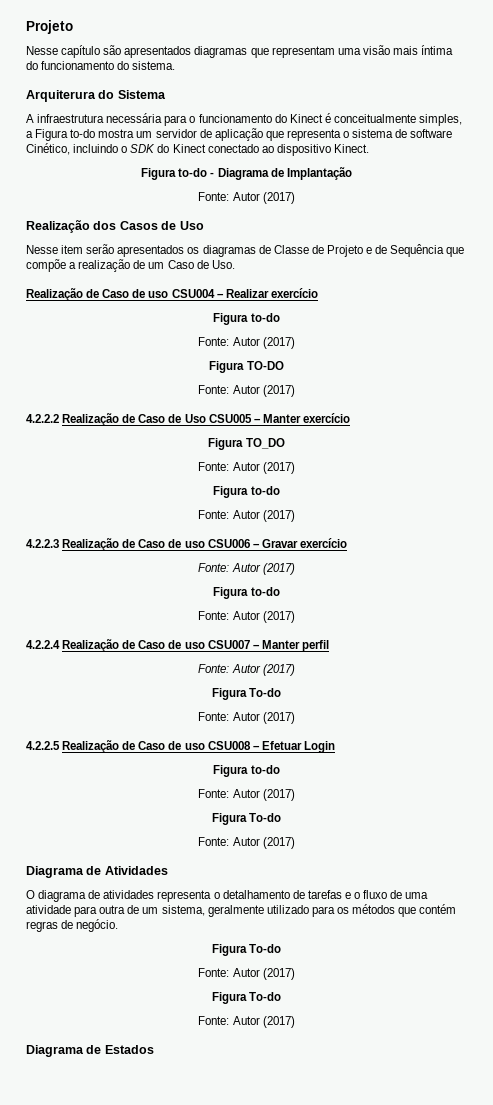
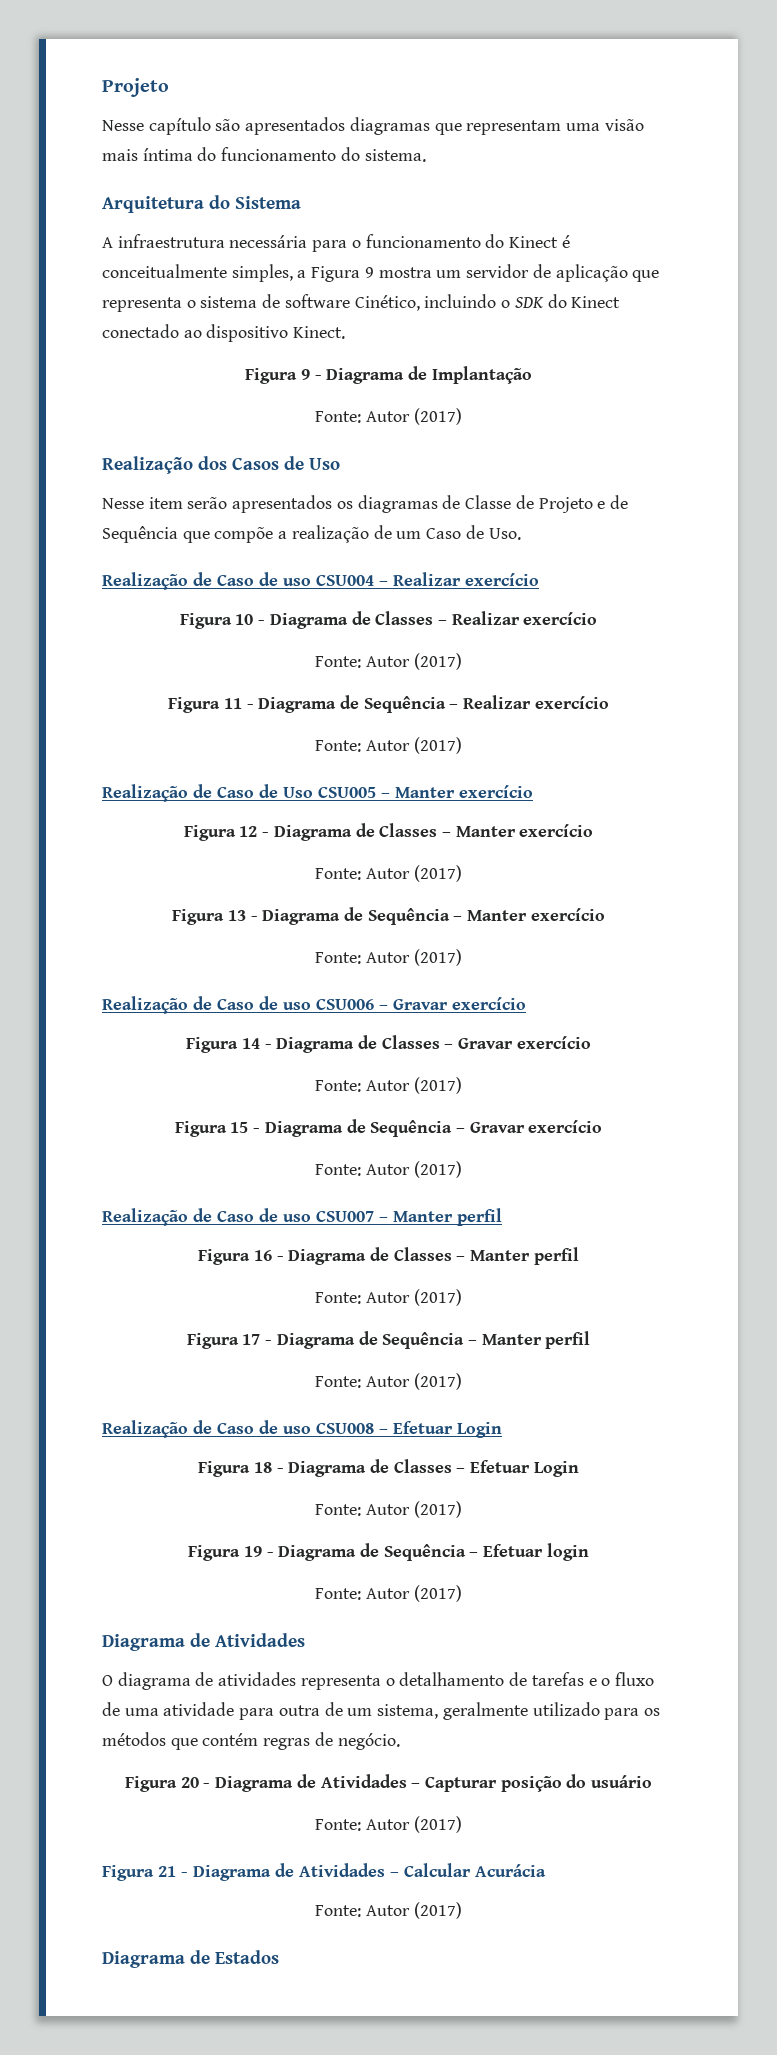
- Arquiterura do Sistema
+ Arquitetura do Sistema
- A infraestrutura necessária para o funcionamento do Kinect é conceitualmente simples, a Figura to-do mostra um servidor de aplicação que representa o sistema de software Cinético, incluindo o SDK do Kinect conectado ao dispositivo Kinect.
+ A infraestrutura necessária para o funcionamento do Kinect é conceitualmente simples, a Figura 9 mostra um servidor de aplicação que representa o sistema de software Cinético, incluindo o SDK do Kinect conectado ao dispositivo Kinect.
- Figura to-do - Diagrama de Implantação
+ Figura 9 - Diagrama de Implantação
  Realização de Caso de uso CSU004 – Realizar exercício
- Figura to-do
+ Figura 10 - Diagrama de Classes – Realizar exercício
  Fonte: Autor (2017)
- Figura TO-DO
+ Figura 11 - Diagrama de Sequência – Realizar exercício
  Fonte: Autor (2017)
- 4.2.2.2 Realização de Caso de Uso CSU005 – Manter exercício
+ Realização de Caso de Uso CSU005 – Manter exercício
- Figura TO_DO
+ Figura 12 - Diagrama de Classes – Manter exercício
  Fonte: Autor (2017)
- Figura to-do
+ Figura 13 - Diagrama de Sequência – Manter exercício
  Fonte: Autor (2017)
- 4.2.2.3 Realização de Caso de uso CSU006 – Gravar exercício
+ Realização de Caso de uso CSU006 – Gravar exercício
+ Figura 14 - Diagrama de Classes – Gravar exercício
  Fonte: Autor (2017)
- Figura to-do
+ Figura 15 - Diagrama de Sequência – Gravar exercício
  Fonte: Autor (2017)
- 4.2.2.4 Realização de Caso de uso CSU007 – Manter perfil
+ Realização de Caso de uso CSU007 – Manter perfil
+ Figura 16 - Diagrama de Classes – Manter perfil
  Fonte: Autor (2017)
- Figura To-do
+ Figura 17 - Diagrama de Sequência – Manter perfil
  Fonte: Autor (2017)
- 4.2.2.5 Realização de Caso de uso CSU008 – Efetuar Login
- Figura to-do
+ Realização de Caso de uso CSU008 – Efetuar Login
+ Figura 18 - Diagrama de Classes – Efetuar Login
  Fonte: Autor (2017)
- Figura To-do
+ Figura 19 - Diagrama de Sequência – Efetuar login
  O diagrama de atividades representa o detalhamento de tarefas e o fluxo de uma atividade para outra de um sistema, geralmente utilizado para os métodos que contém regras de negócio.
- Figura To-do
+ Figura 20 - Diagrama de Atividades – Capturar posição do usuário
  Fonte: Autor (2017)
- Figura To-do
+ Figura 21 - Diagrama de Atividades – Calcular Acurácia

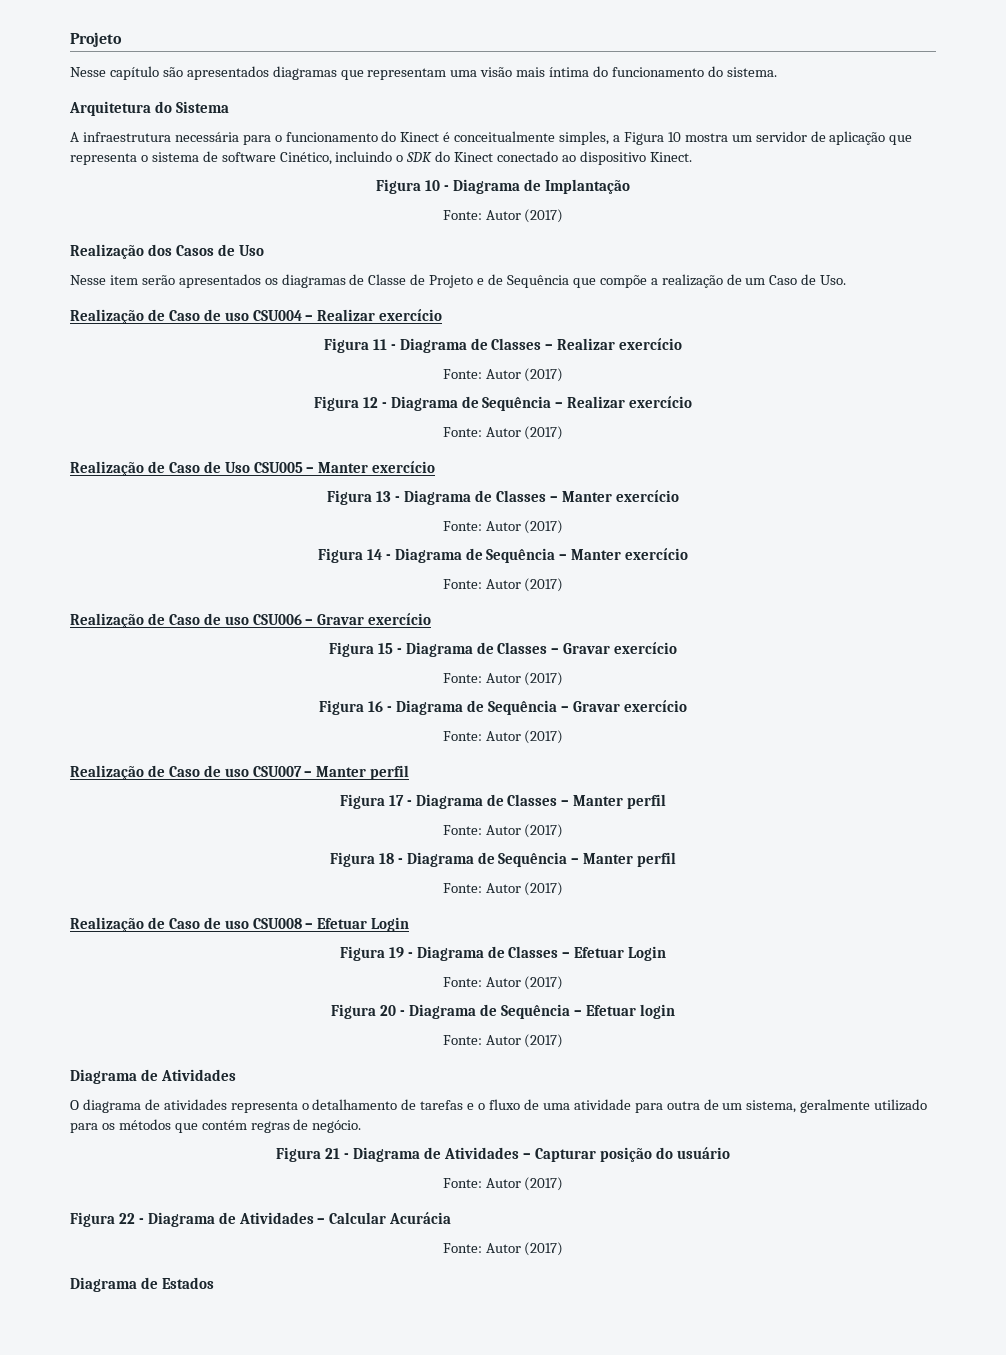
- A infraestrutura necessária para o funcionamento do Kinect é conceitualmente simples, a Figura 9 mostra um servidor de aplicação que representa o sistema de software Cinético, incluindo o SDK do Kinect conectado ao dispositivo Kinect.
+ A infraestrutura necessária para o funcionamento do Kinect é conceitualmente simples, a Figura 10 mostra um servidor de aplicação que representa o sistema de software Cinético, incluindo o SDK do Kinect conectado ao dispositivo Kinect.
- Figura 9 - Diagrama de Implantação
+ Figura 10 - Diagrama de Implantação
- Figura 10 - Diagrama de Classes – Realizar exercício
+ Figura 11 - Diagrama de Classes – Realizar exercício
- Figura 11 - Diagrama de Sequência – Realizar exercício
+ Figura 12 - Diagrama de Sequência – Realizar exercício
- Figura 12 - Diagrama de Classes – Manter exercício
+ Figura 13 - Diagrama de Classes – Manter exercício
- Figura 13 - Diagrama de Sequência – Manter exercício
+ Figura 14 - Diagrama de Sequência – Manter exercício
- Figura 14 - Diagrama de Classes – Gravar exercício
+ Figura 15 - Diagrama de Classes – Gravar exercício
- Figura 15 - Diagrama de Sequência – Gravar exercício
+ Figura 16 - Diagrama de Sequência – Gravar exercício
- Figura 16 - Diagrama de Classes – Manter perfil
+ Figura 17 - Diagrama de Classes – Manter perfil
- Figura 17 - Diagrama de Sequência – Manter perfil
+ Figura 18 - Diagrama de Sequência – Manter perfil
- Figura 18 - Diagrama de Classes – Efetuar Login
+ Figura 19 - Diagrama de Classes – Efetuar Login
- Figura 19 - Diagrama de Sequência – Efetuar login
+ Figura 20 - Diagrama de Sequência – Efetuar login
- Figura 20 - Diagrama de Atividades – Capturar posição do usuário
+ Figura 21 - Diagrama de Atividades – Capturar posição do usuário
- Figura 21 - Diagrama de Atividades – Calcular Acurácia
+ Figura 22 - Diagrama de Atividades – Calcular Acurácia

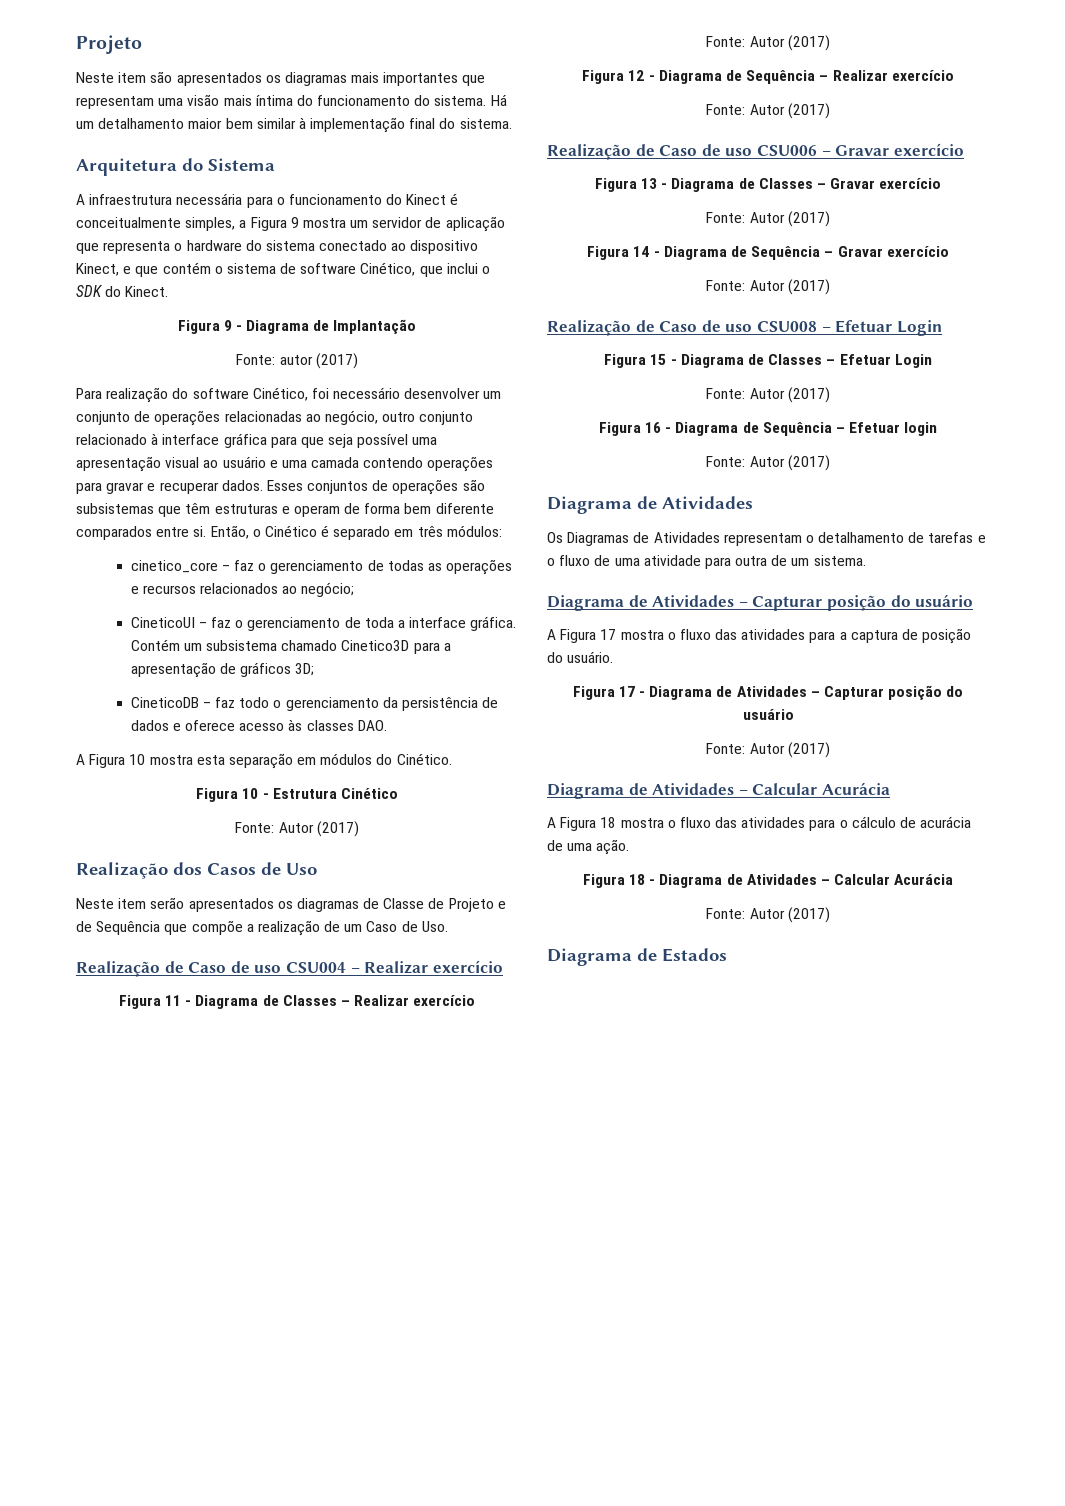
- Nesse capítulo são apresentados diagramas que representam uma visão mais íntima do funcionamento do sistema.
+ Neste item são apresentados os diagramas mais importantes que representam uma visão mais íntima do funcionamento do sistema. Há um detalhamento maior bem similar à implementação final do sistema.
- A infraestrutura necessária para o funcionamento do Kinect é conceitualmente simples, a Figura 10 mostra um servidor de aplicação que representa o sistema de software Cinético, incluindo o SDK do Kinect conectado ao dispositivo Kinect.
+ A infraestrutura necessária para o funcionamento do Kinect é conceitualmente simples, a Figura 9 mostra um servidor de aplicação que representa o hardware do sistema conectado ao dispositivo Kinect, e que contém o sistema de software Cinético, que inclui o SDK do Kinect.
+ Figura 9 - Diagrama de Implantação
+ Fonte: autor (2017)
+ Para realização do software Cinético, foi necessário desenvolver um conjunto de operações relacionadas ao negócio, outro conjunto relacionado à interface gráfica para que seja possível uma apresentação visual ao usuário e uma camada contendo operações para gravar e recuperar dados. Esses conjuntos de operações são subsistemas que têm estruturas e operam de forma bem diferente comparados entre si. Então, o Cinético é separado em três módulos:
+ cinetico_core – faz o gerenciamento de todas as operações e recursos relacionados ao negócio;
+ CineticoUI – faz o gerenciamento de toda a interface gráfica. Contém um subsistema chamado Cinetico3D para a apresentação de gráficos 3D;
+ CineticoDB – faz todo o gerenciamento da persistência de dados e oferece acesso às classes DAO.
+ A Figura 10 mostra esta separação em módulos do Cinético.
- Figura 10 - Diagrama de Implantação
+ Figura 10 - Estrutura Cinético
- Nesse item serão apresentados os diagramas de Classe de Projeto e de Sequência que compõe a realização de um Caso de Uso.
+ Neste item serão apresentados os diagramas de Classe de Projeto e de Sequência que compõe a realização de um Caso de Uso.
- Realização de Caso de Uso CSU005 – Manter exercício
- Figura 13 - Diagrama de Classes – Manter exercício
- Fonte: Autor (2017)
- Figura 14 - Diagrama de Sequência – Manter exercício
- Fonte: Autor (2017)
- Figura 15 - Diagrama de Classes – Gravar exercício
+ Figura 13 - Diagrama de Classes – Gravar exercício
- Figura 16 - Diagrama de Sequência – Gravar exercício
+ Figura 14 - Diagrama de Sequência – Gravar exercício
- Realização de Caso de uso CSU007 – Manter perfil
- Figura 17 - Diagrama de Classes – Manter perfil
- Fonte: Autor (2017)
- Figura 18 - Diagrama de Sequência – Manter perfil
- Fonte: Autor (2017)
- Figura 19 - Diagrama de Classes – Efetuar Login
+ Figura 15 - Diagrama de Classes – Efetuar Login
- Figura 20 - Diagrama de Sequência – Efetuar login
+ Figura 16 - Diagrama de Sequência – Efetuar login
- O diagrama de atividades representa o detalhamento de tarefas e o fluxo de uma atividade para outra de um sistema, geralmente utilizado para os métodos que contém regras de negócio.
- Figura 21 - Diagrama de Atividades – Capturar posição do usuário
+ Os Diagramas de Atividades representam o detalhamento de tarefas e o fluxo de uma atividade para outra de um sistema.
+ Diagrama de Atividades – Capturar posição do usuário
+ A Figura 17 mostra o fluxo das atividades para a captura de posição do usuário.
+ Figura 17 - Diagrama de Atividades – Capturar posição do usuário
  Fonte: Autor (2017)
- Figura 22 - Diagrama de Atividades – Calcular Acurácia
+ Diagrama de Atividades – Calcular Acurácia
+ A Figura 18 mostra o fluxo das atividades para o cálculo de acurácia de uma ação.
+ Figura 18 - Diagrama de Atividades – Calcular Acurácia

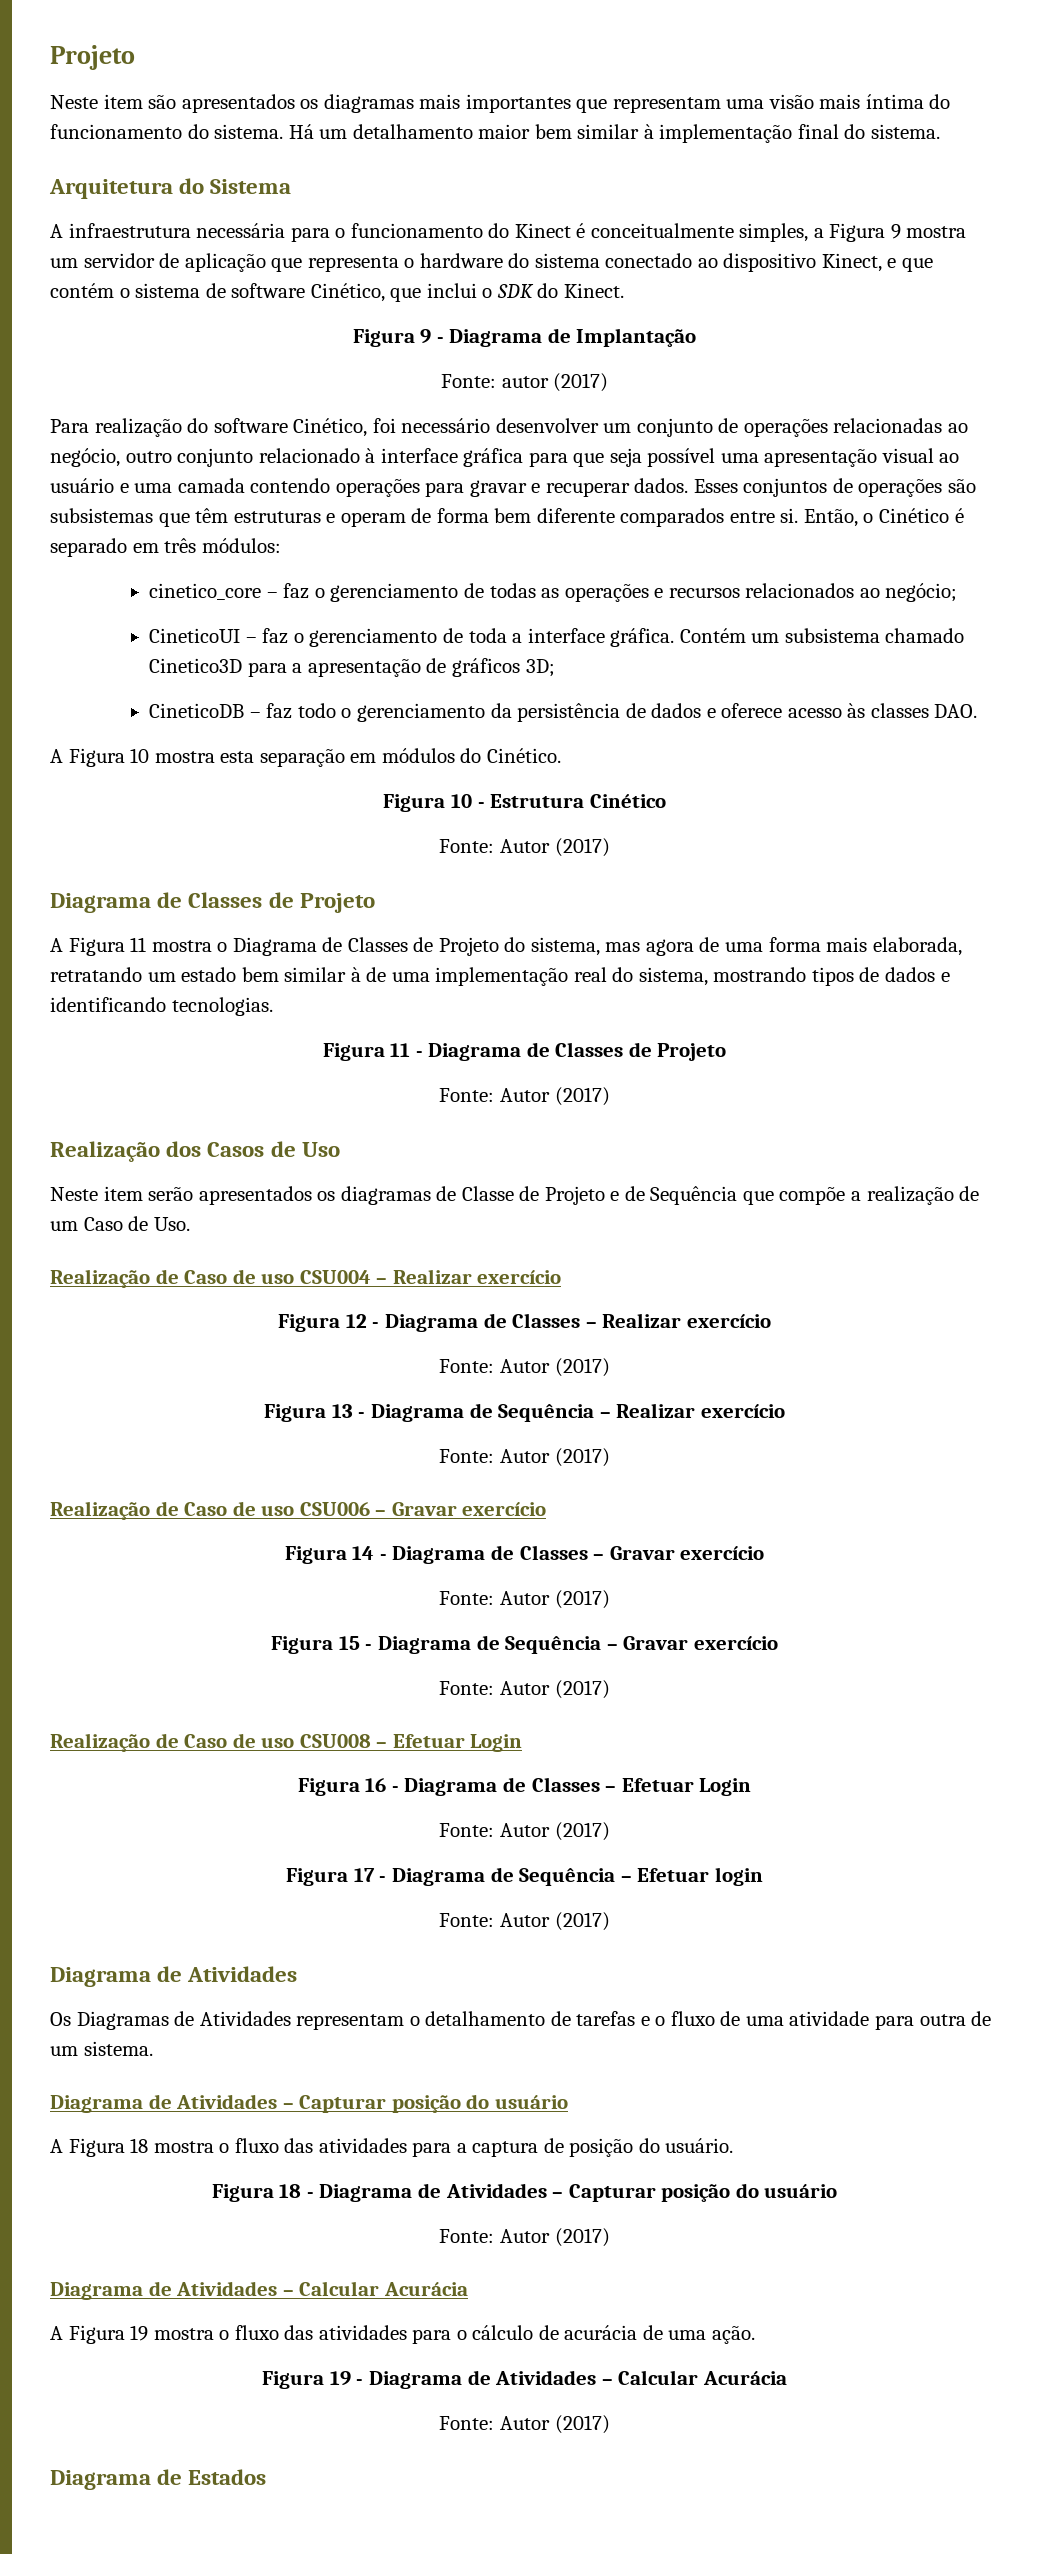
  Figura 10 - Estrutura Cinético
+ Fonte: Autor (2017)
+ Diagrama de Classes de Projeto
+ A Figura 11 mostra o Diagrama de Classes de Projeto do sistema, mas agora de uma forma mais elaborada, retratando um estado bem similar à de uma implementação real do sistema, mostrando tipos de dados e identificando tecnologias.
+ Figura 11 - Diagrama de Classes de Projeto
- Figura 11 - Diagrama de Classes – Realizar exercício
+ Figura 12 - Diagrama de Classes – Realizar exercício
- Figura 12 - Diagrama de Sequência – Realizar exercício
+ Figura 13 - Diagrama de Sequência – Realizar exercício
- Figura 13 - Diagrama de Classes – Gravar exercício
+ Figura 14 - Diagrama de Classes – Gravar exercício
- Figura 14 - Diagrama de Sequência – Gravar exercício
+ Figura 15 - Diagrama de Sequência – Gravar exercício
- Figura 15 - Diagrama de Classes – Efetuar Login
+ Figura 16 - Diagrama de Classes – Efetuar Login
- Figura 16 - Diagrama de Sequência – Efetuar login
+ Figura 17 - Diagrama de Sequência – Efetuar login
- A Figura 17 mostra o fluxo das atividades para a captura de posição do usuário.
+ A Figura 18 mostra o fluxo das atividades para a captura de posição do usuário.
- Figura 17 - Diagrama de Atividades – Capturar posição do usuário
+ Figura 18 - Diagrama de Atividades – Capturar posição do usuário
- A Figura 18 mostra o fluxo das atividades para o cálculo de acurácia de uma ação.
+ A Figura 19 mostra o fluxo das atividades para o cálculo de acurácia de uma ação.
- Figura 18 - Diagrama de Atividades – Calcular Acurácia
+ Figura 19 - Diagrama de Atividades – Calcular Acurácia

